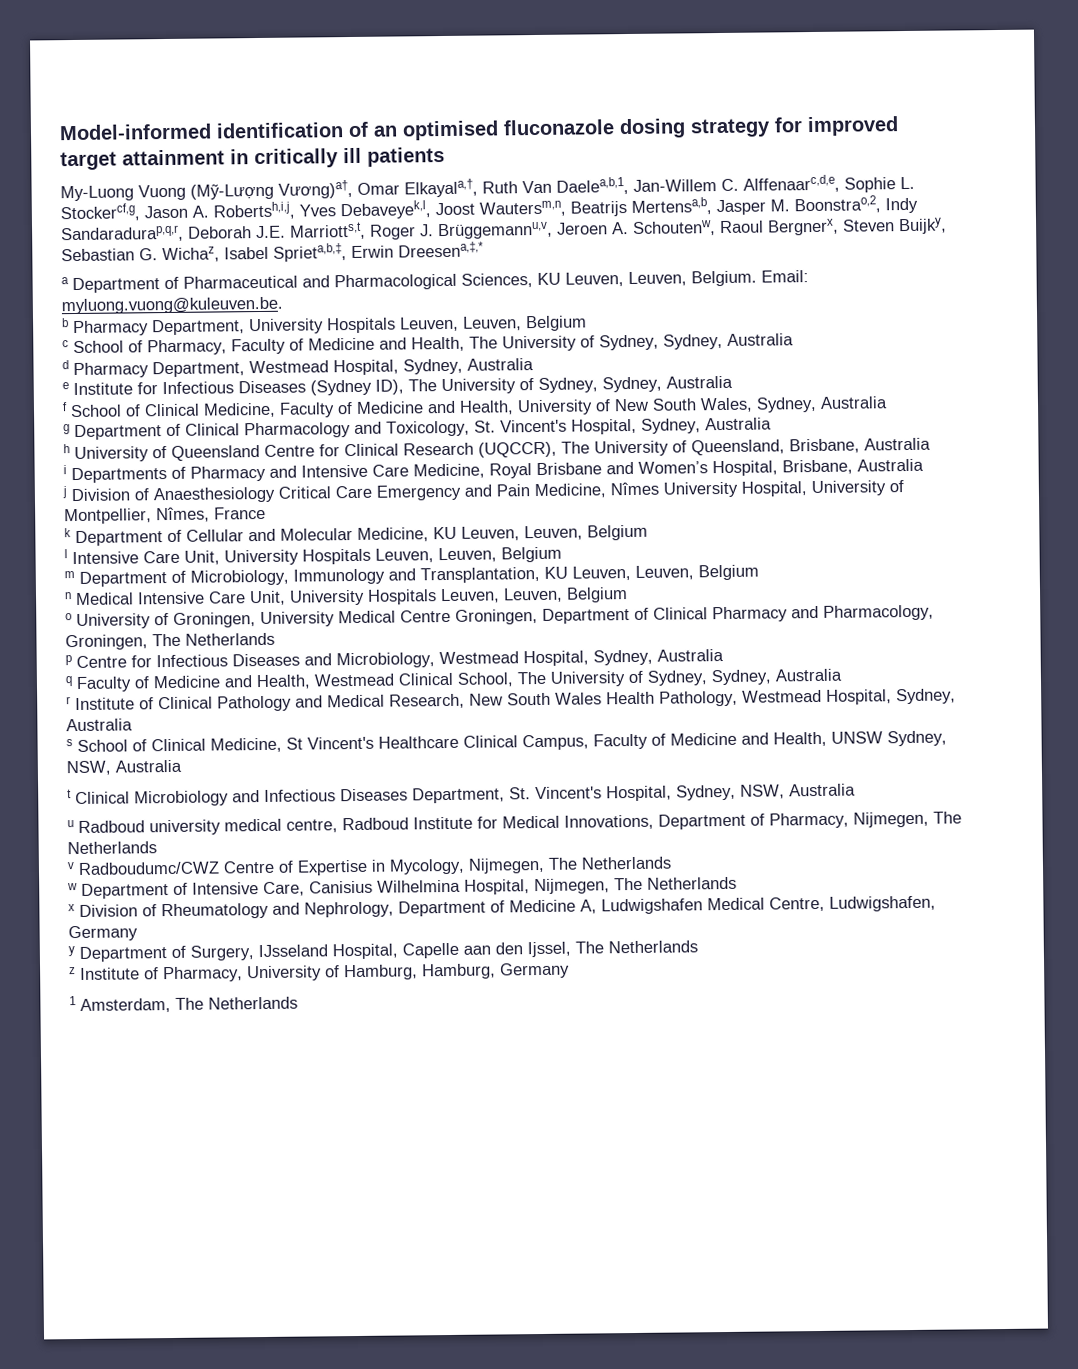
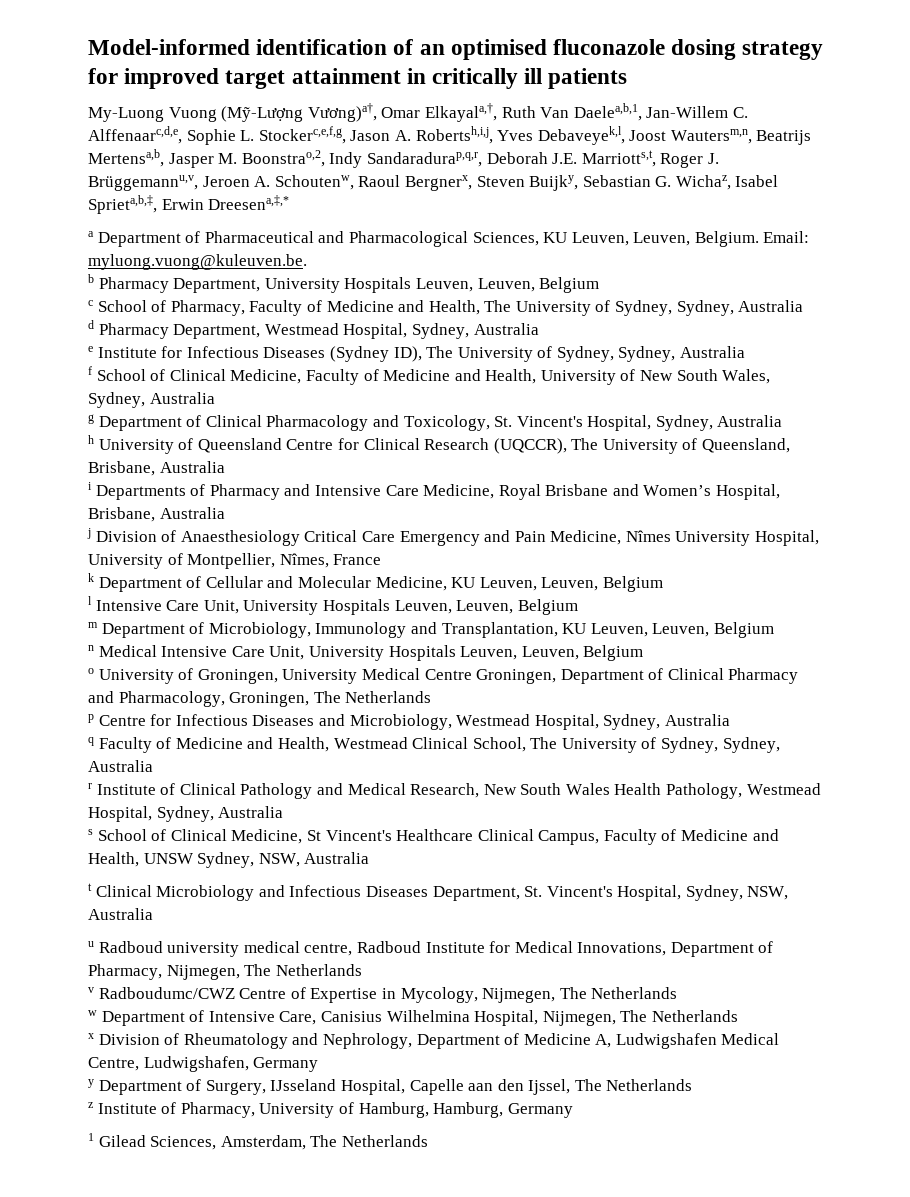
- My-Luong Vuong (Mỹ-Lượng Vương)a†, Omar Elkayala,†, Ruth Van Daelea,b,1, Jan-Willem C. Alffenaarc,d,e, Sophie L. Stockercf,g, Jason A. Robertsh,i,j, Yves Debaveyek,l, Joost Wautersm,n, Beatrijs Mertensa,b, Jasper M. Boonstrao,2, Indy Sandaradurap,q,r, Deborah J.E. Marriotts,t, Roger J. Brüggemannu,v, Jeroen A. Schoutenw, Raoul Bergnerx, Steven Buijky, Sebastian G. Wichaz, Isabel Sprieta,b,‡, Erwin Dreesena,‡,*
+ My-Luong Vuong (Mỹ-Lượng Vương)a†, Omar Elkayala,†, Ruth Van Daelea,b,1, Jan-Willem C. Alffenaarc,d,e, Sophie L. Stockerc,e,f,g, Jason A. Robertsh,i,j, Yves Debaveyek,l, Joost Wautersm,n, Beatrijs Mertensa,b, Jasper M. Boonstrao,2, Indy Sandaradurap,q,r, Deborah J.E. Marriotts,t, Roger J. Brüggemannu,v, Jeroen A. Schoutenw, Raoul Bergnerx, Steven Buijky, Sebastian G. Wichaz, Isabel Sprieta,b,‡, Erwin Dreesena,‡,*
- 1 Amsterdam, The Netherlands
+ 1 Gilead Sciences, Amsterdam, The Netherlands

